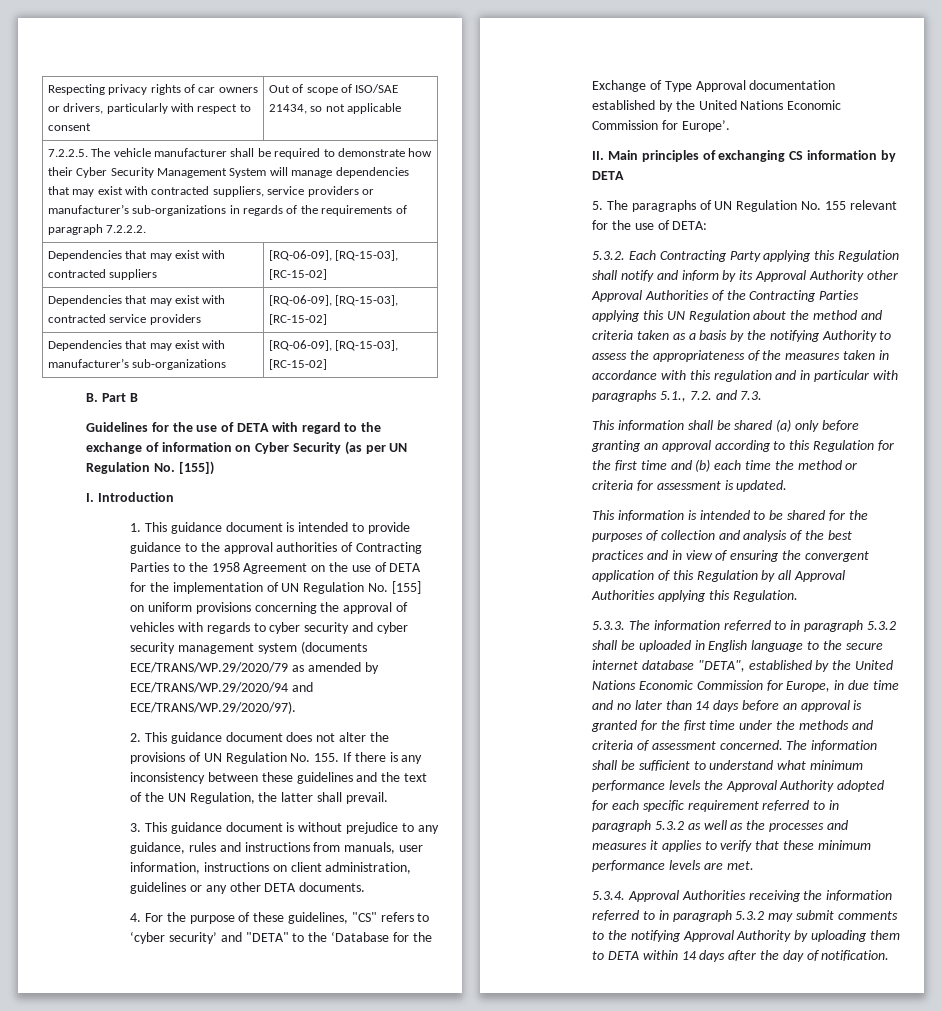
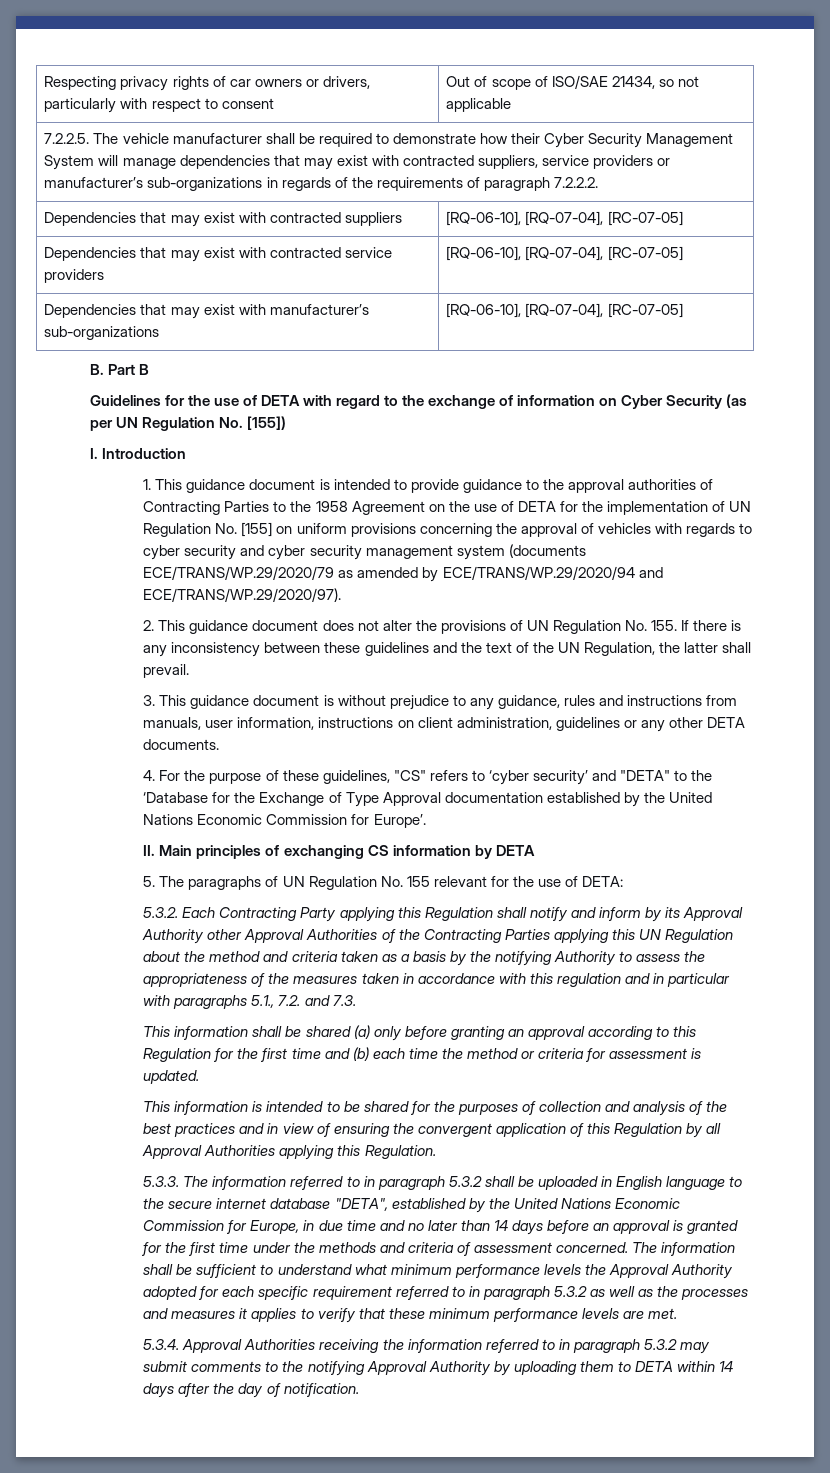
- Dependencies that may exist with contracted suppliers | [RQ-06-09], [RQ-15-03], [RC-15-02]
+ Dependencies that may exist with contracted suppliers | [RQ-06-10], [RQ-07-04], [RC-07-05]
- Dependencies that may exist with contracted service providers | [RQ-06-09], [RQ-15-03], [RC-15-02]
+ Dependencies that may exist with contracted service providers | [RQ-06-10], [RQ-07-04], [RC-07-05]
- Dependencies that may exist with manufacturer’s sub-organizations | [RQ-06-09], [RQ-15-03], [RC-15-02]
+ Dependencies that may exist with manufacturer’s sub-organizations | [RQ-06-10], [RQ-07-04], [RC-07-05]

